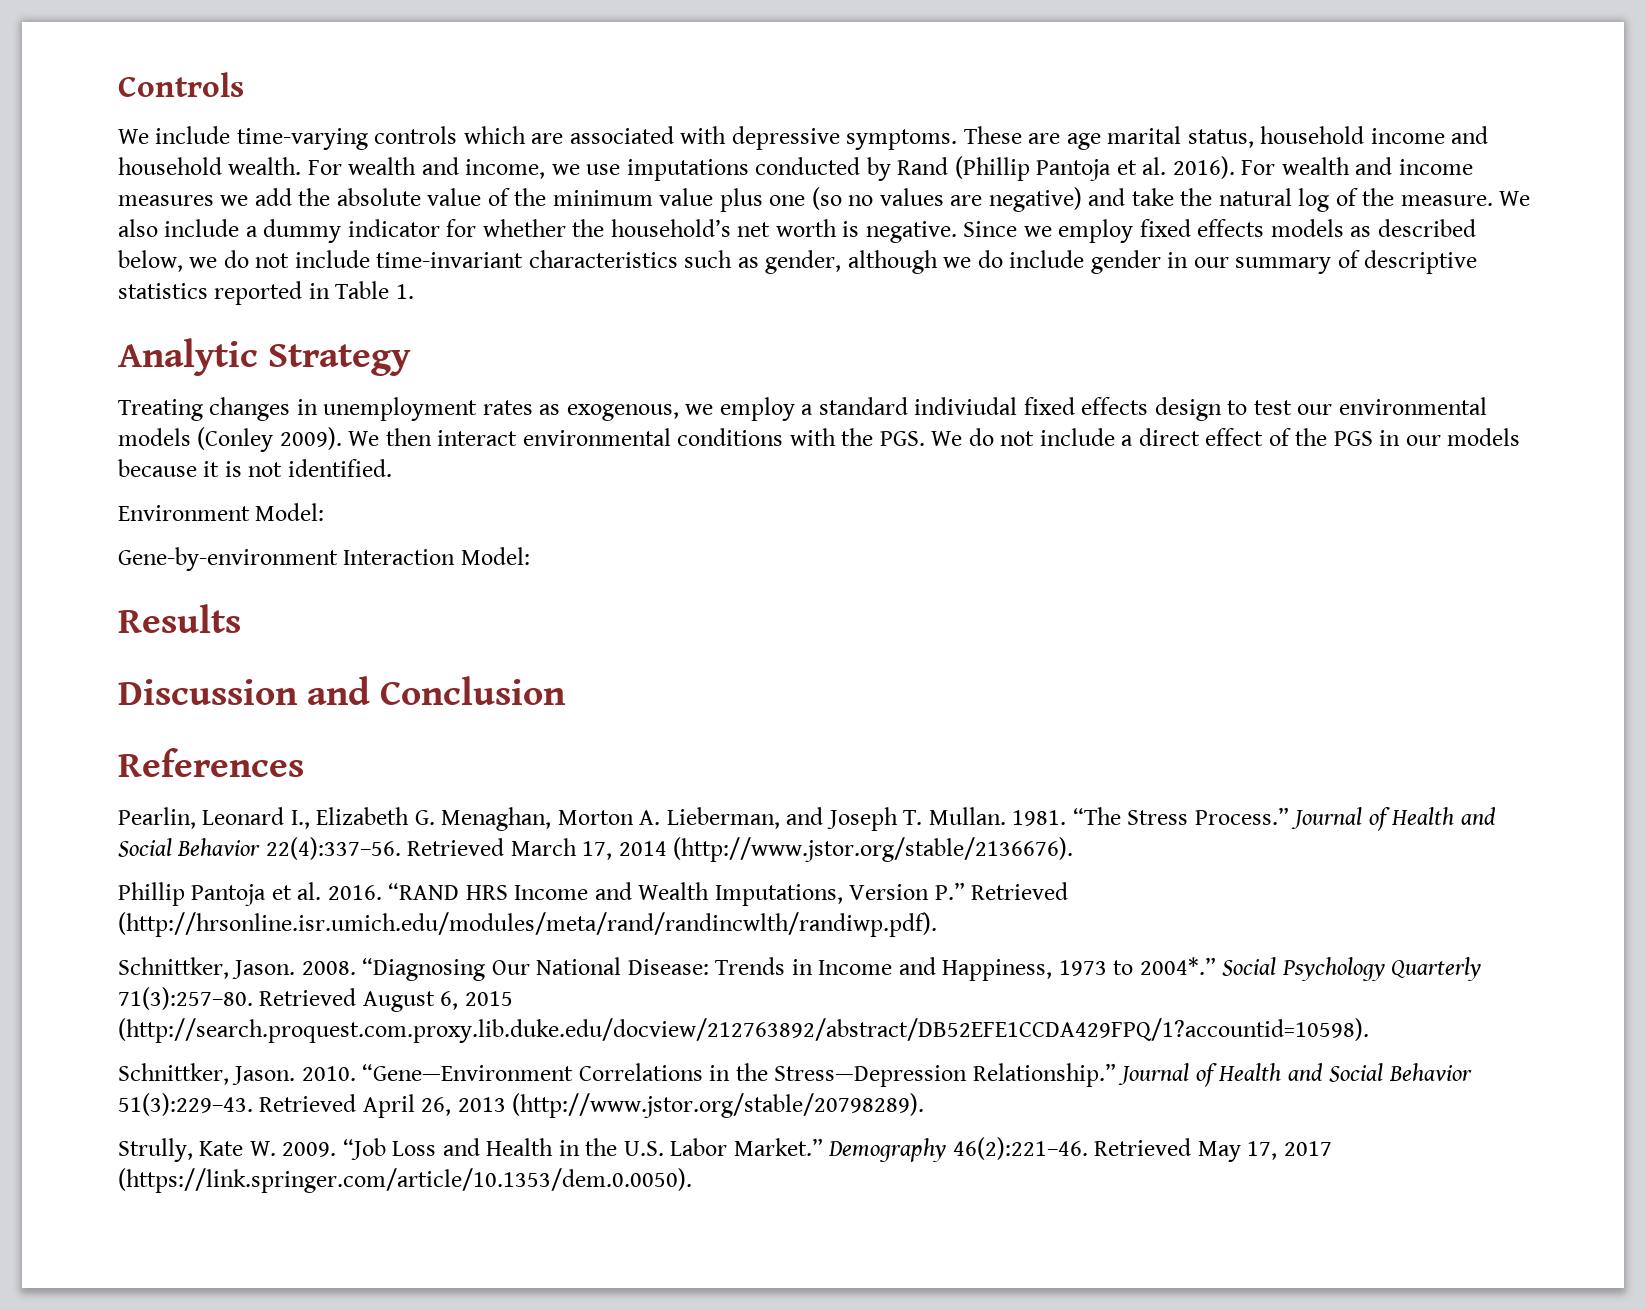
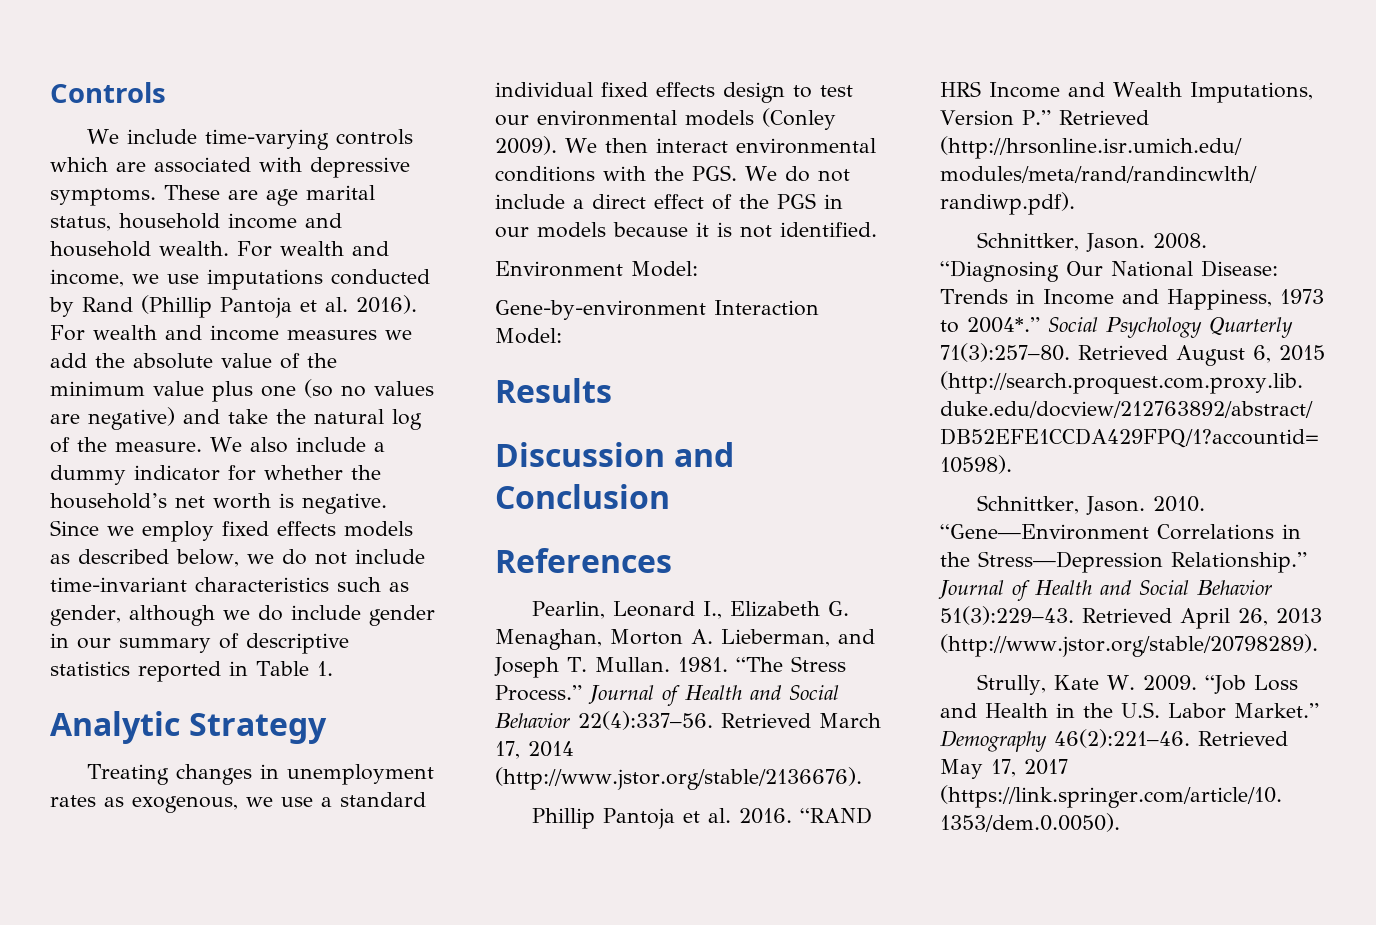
- Treating changes in unemployment rates as exogenous, we employ a standard indiviudal fixed effects design to test our environmental models (Conley 2009).
+ Treating changes in unemployment rates as exogenous, we use a standard individual fixed effects design to test our environmental models (Conley 2009).

